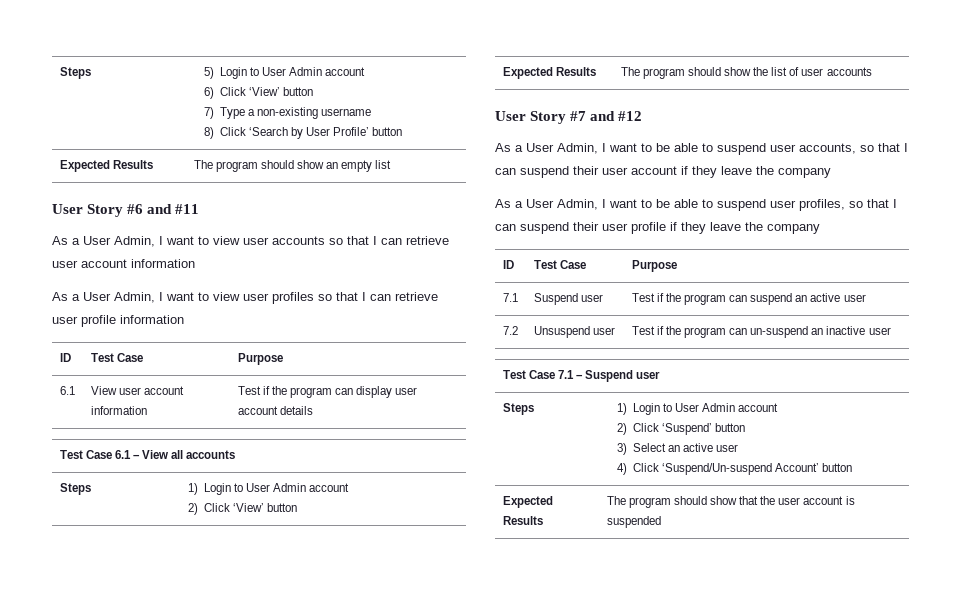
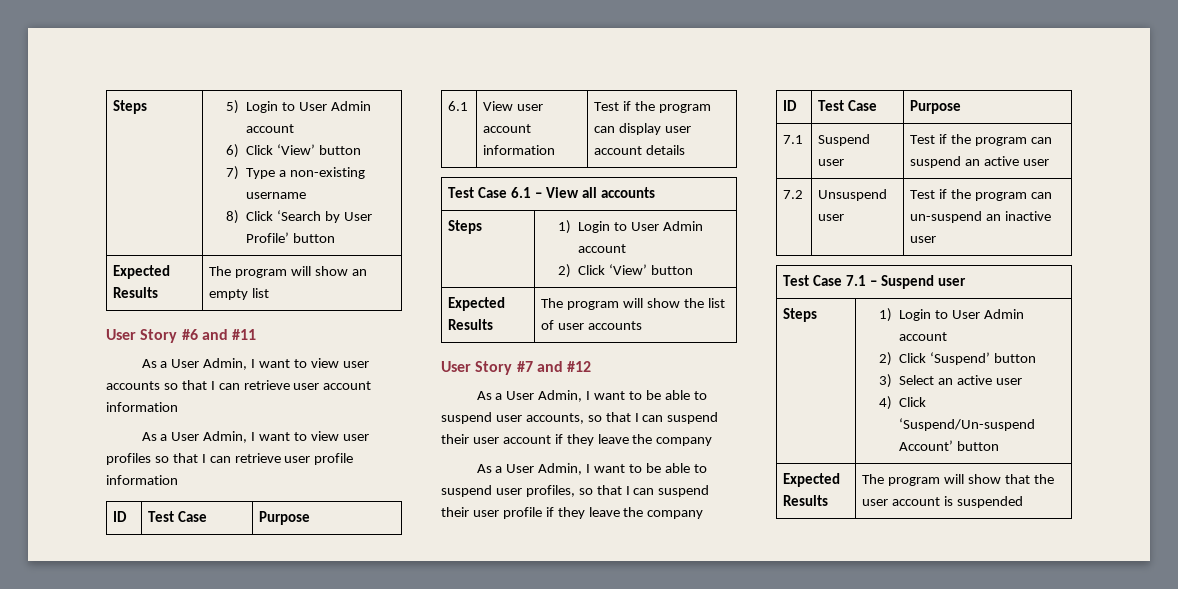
- Expected Results | The program should show an empty list
+ Expected Results | The program will show an empty list
- Expected Results | The program should show the list of user accounts
+ Expected Results | The program will show the list of user accounts
- Expected Results | The program should show that the user account is suspended
+ Expected Results | The program will show that the user account is suspended

